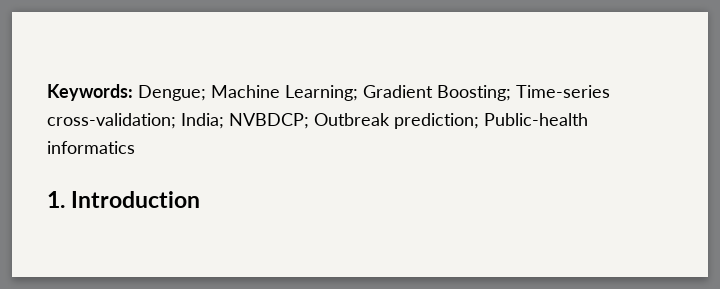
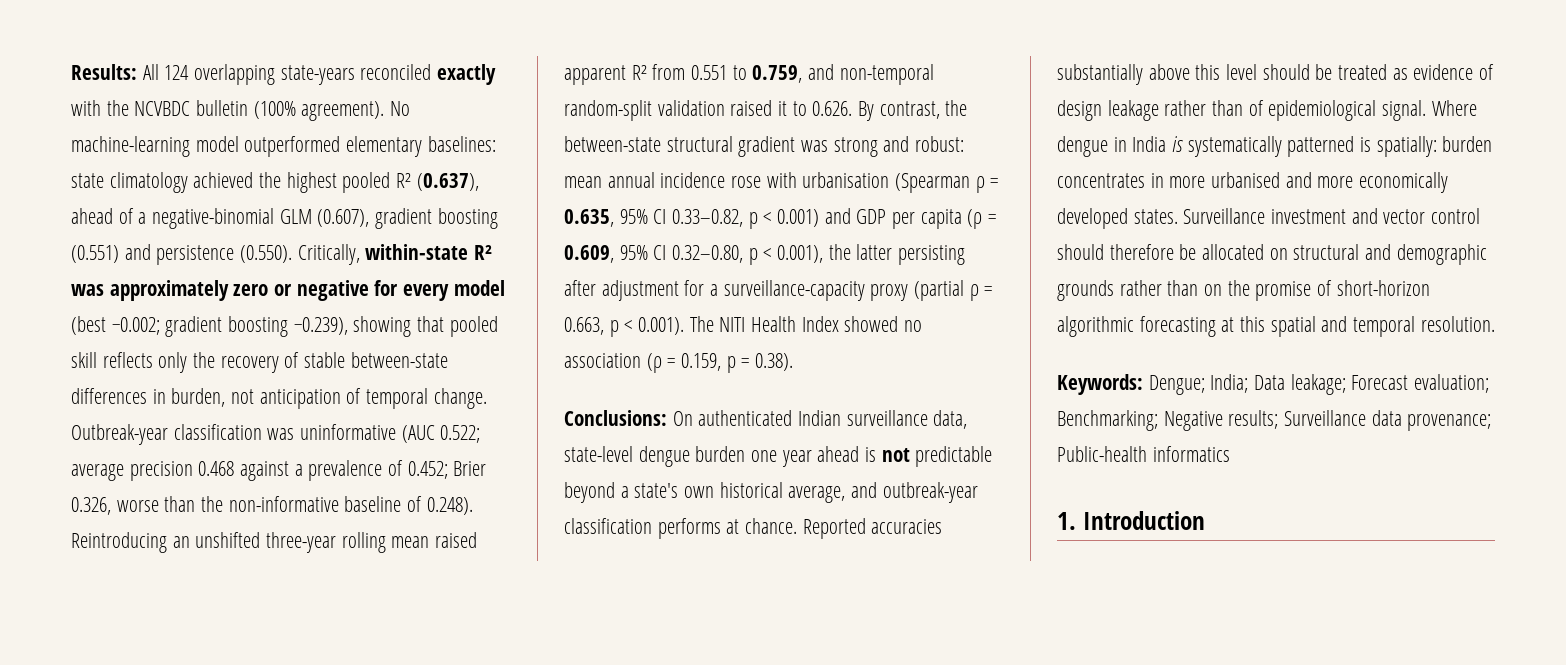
- Keywords: Dengue; Machine Learning; Gradient Boosting; Time-series cross-validation; India; NVBDCP; Outbreak prediction; Public-health informatics
+ Results: All 124 overlapping state-years reconciled exactly with the NCVBDC bulletin (100% agreement). No machine-learning model outperformed elementary baselines: state climatology achieved the highest pooled R² (0.637), ahead of a negative-binomial GLM (0.607), gradient boosting (0.551) and persistence (0.550). Critically, within-state R² was approximately zero or negative for every model (best −0.002; gradient boosting −0.239), showing that pooled skill reflects only the recovery of stable between-state differences in burden, not anticipation of temporal change. Outbreak-year classification was uninformative (AUC 0.522; average precision 0.468 against a prevalence of 0.452; Brier 0.326, worse than the non-informative baseline of 0.248). Reintroducing an unshifted three-year rolling mean raised apparent R² from 0.551 to 0.759, and non-temporal random-split validation raised it to 0.626. By contrast, the between-state structural gradient was strong and robust: mean annual incidence rose with urbanisation (Spearman ρ = 0.635, 95% CI 0.33–0.82, p < 0.001) and GDP per capita (ρ = 0.609, 95% CI 0.32–0.80, p < 0.001), the latter persisting after adjustment for a surveillance-capacity proxy (partial ρ = 0.663, p < 0.001). The NITI Health Index showed no association (ρ = 0.159, p = 0.38).
+ Conclusions: On authenticated Indian surveillance data, state-level dengue burden one year ahead is not predictable beyond a state's own historical average, and outbreak-year classification performs at chance. Reported accuracies substantially above this level should be treated as evidence of design leakage rather than of epidemiological signal. Where dengue in India is systematically patterned is spatially: burden concentrates in more urbanised and more economically developed states. Surveillance investment and vector control should therefore be allocated on structural and demographic grounds rather than on the promise of short-horizon algorithmic forecasting at this spatial and temporal resolution.
+ Keywords: Dengue; India; Data leakage; Forecast evaluation; Benchmarking; Negative results; Surveillance data provenance; Public-health informatics

